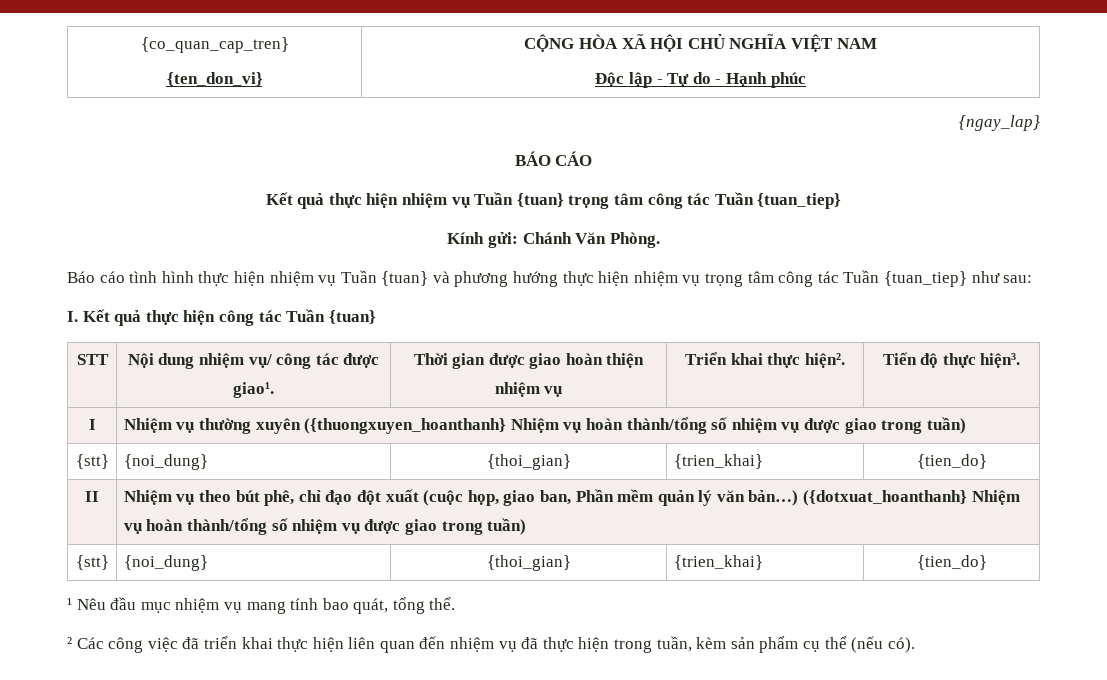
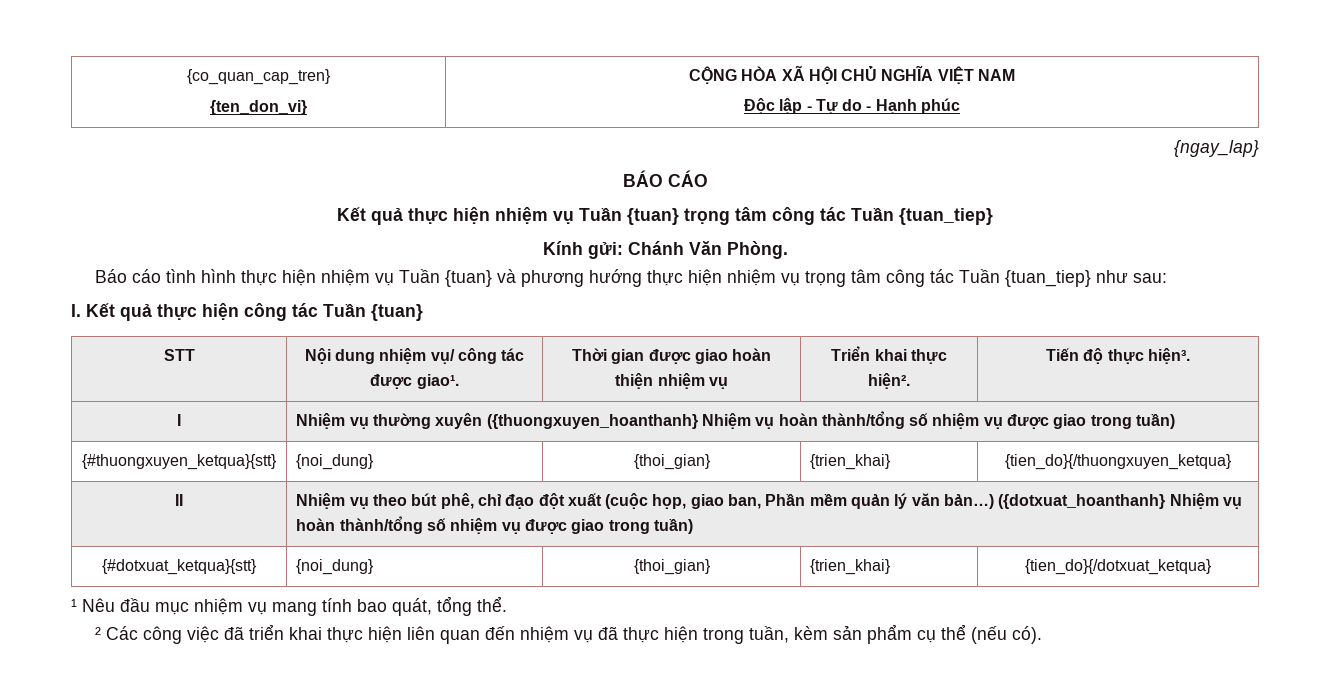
  I | Nhiệm vụ thường xuyên ({thuongxuyen_hoanthanh} Nhiệm vụ hoàn thành/tổng số nhiệm vụ được giao trong tuần)
- {stt} | {noi_dung} | {thoi_gian} | {trien_khai} | {tien_do}
+ {#thuongxuyen_ketqua}{stt} | {noi_dung} | {thoi_gian} | {trien_khai} | {tien_do}{/thuongxuyen_ketqua}
  II | Nhiệm vụ theo bút phê, chỉ đạo đột xuất (cuộc họp, giao ban, Phần mềm quản lý văn bản…) ({dotxuat_hoanthanh} Nhiệm vụ hoàn thành/tổng số nhiệm vụ được giao trong tuần)
- {stt} | {noi_dung} | {thoi_gian} | {trien_khai} | {tien_do}
+ {#dotxuat_ketqua}{stt} | {noi_dung} | {thoi_gian} | {trien_khai} | {tien_do}{/dotxuat_ketqua}

